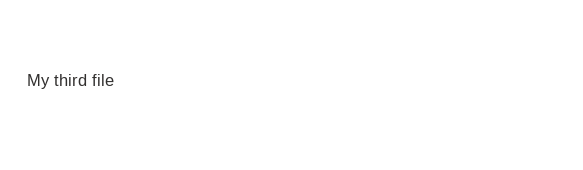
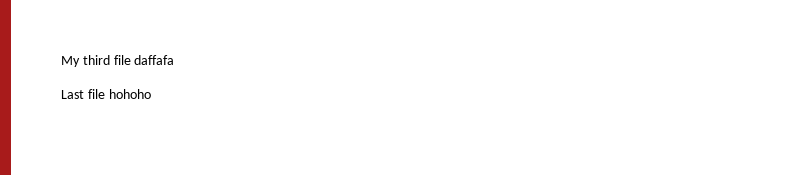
- My third file
+ My third file daffafa
+ Last file hohoho

